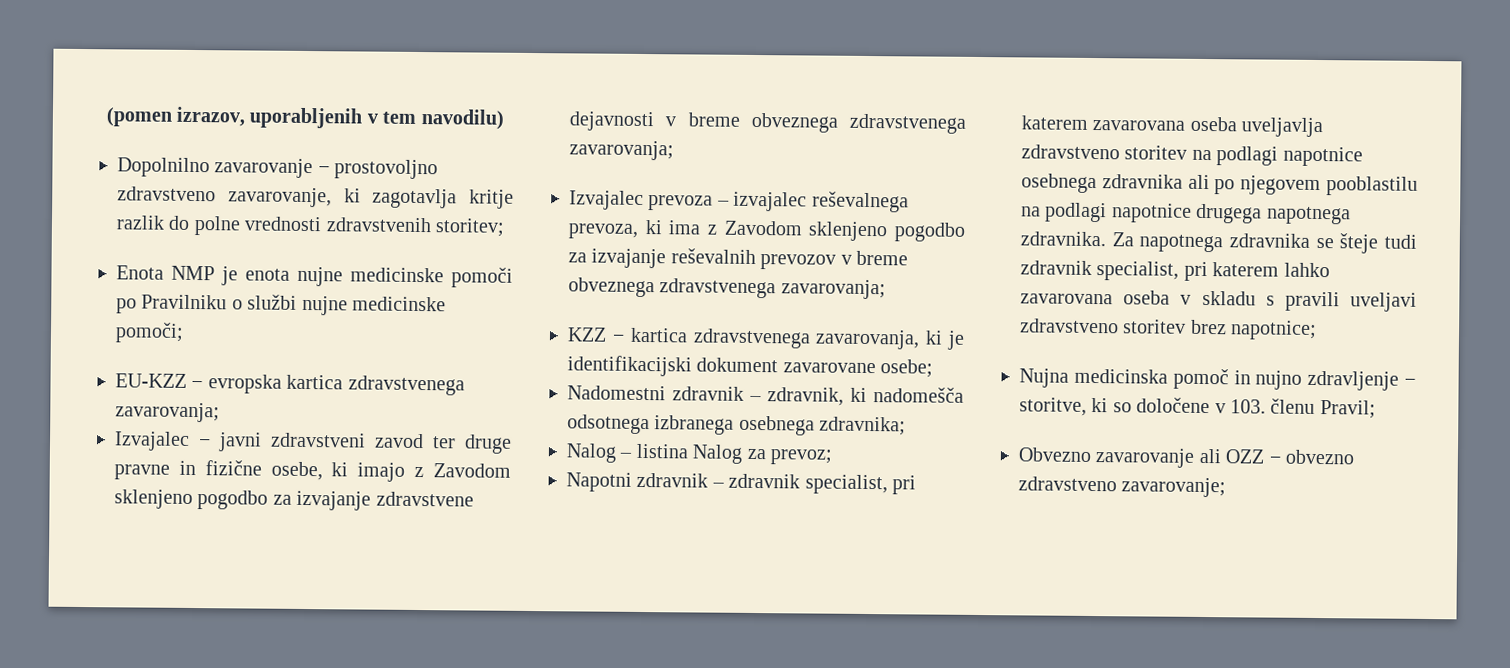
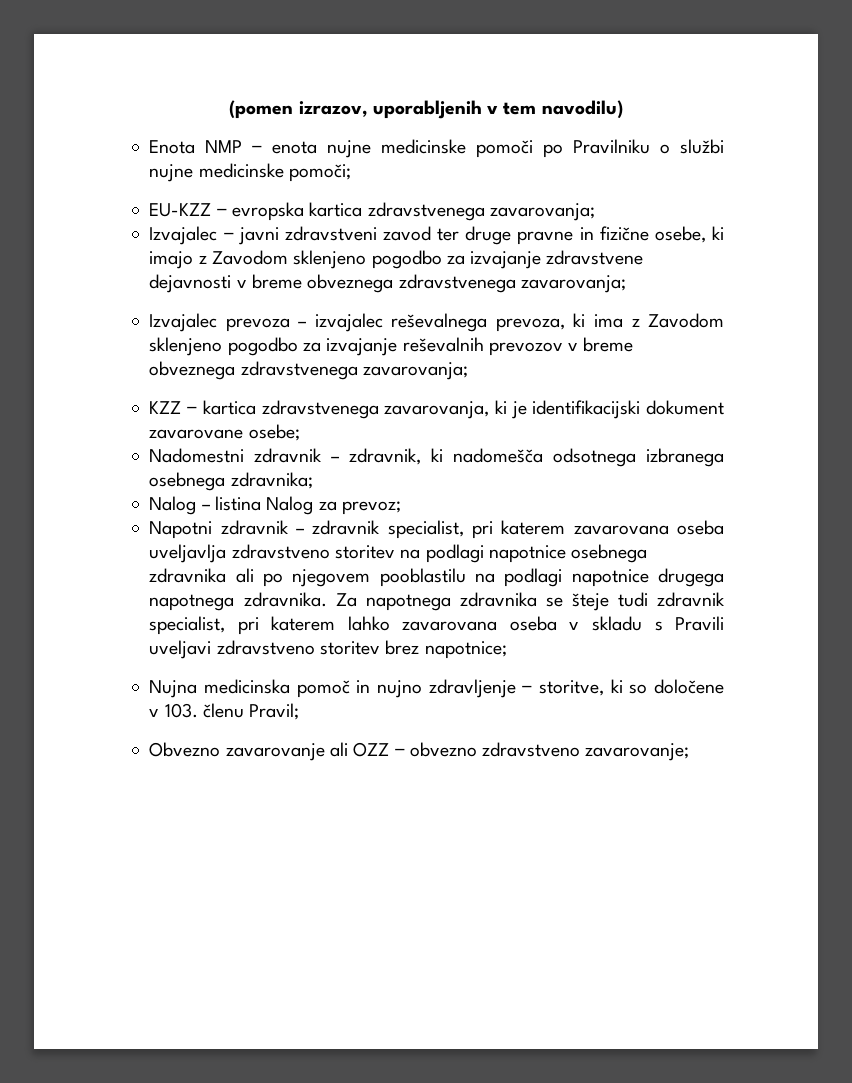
- Dopolnilno zavarovanje − prostovoljno zdravstveno zavarovanje, ki zagotavlja kritje razlik do polne vrednosti zdravstvenih storitev;
- Enota NMP je enota nujne medicinske pomoči po Pravilniku o službi nujne medicinske pomoči;
+ Enota NMP − enota nujne medicinske pomoči po Pravilniku o službi nujne medicinske pomoči;
- Za napotnega zdravnika se šteje tudi zdravnik specialist, pri katerem lahko zavarovana oseba v skladu s pravili uveljavi zdravstveno storitev brez napotnice;
+ Za napotnega zdravnika se šteje tudi zdravnik specialist, pri katerem lahko zavarovana oseba v skladu s Pravili uveljavi zdravstveno storitev brez napotnice;

